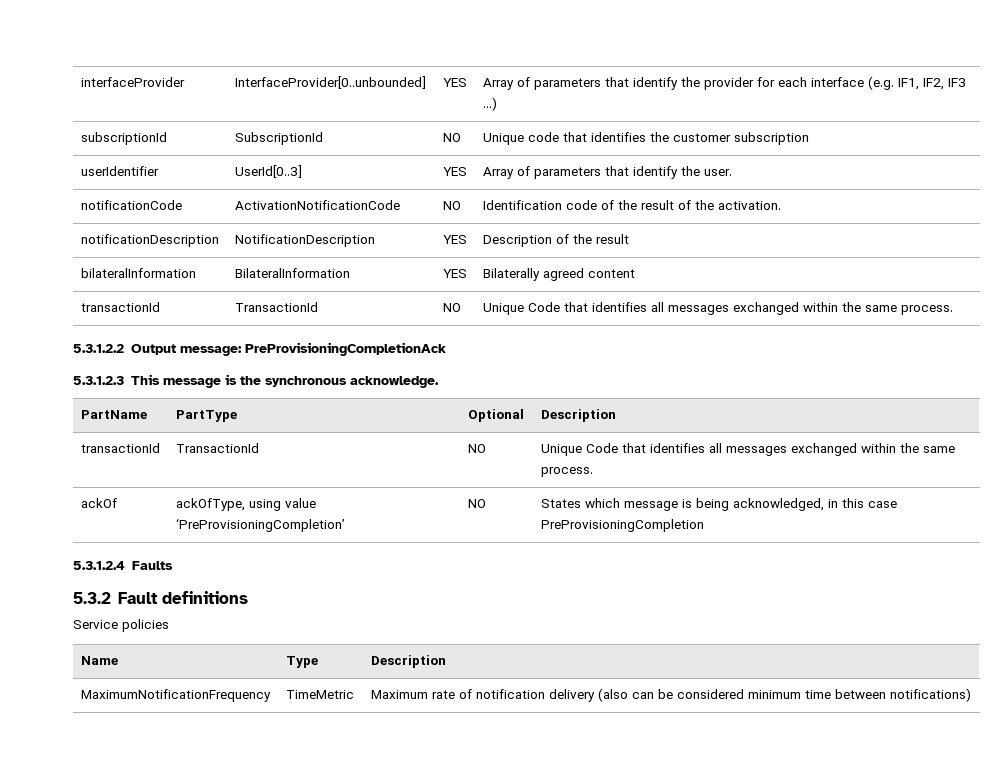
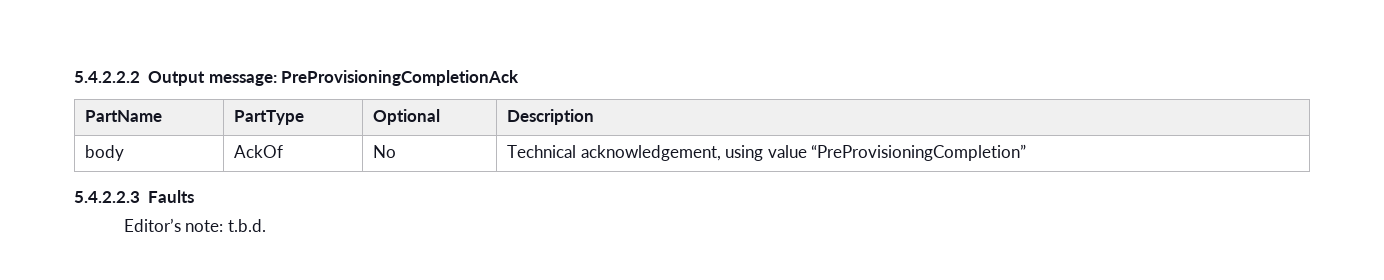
- interfaceProvider | InterfaceProvider[0..unbounded] | YES | Array of parameters that identify the provider for each interface (e.g. IF1, IF2, IF3 …)
- subscriptionId | SubscriptionId | NO | Unique code that identifies the customer subscription
- userIdentifier | UserId[0..3] | YES | Array of parameters that identify the user.
- notificationCode | ActivationNotificationCode | NO | Identification code of the result of the activation.
- notificationDescription | NotificationDescription | YES | Description of the result
- bilateralInformation | BilateralInformation | YES | Bilaterally agreed content
- transactionId | TransactionId | NO | Unique Code that identifies all messages exchanged within the same process.
- 5.3.1.2.2 Output message: PreProvisioningCompletionAck
- 5.3.1.2.3 This message is the synchronous acknowledge.
+ 5.4.2.2.2 Output message: PreProvisioningCompletionAck
  PartName | PartType | Optional | Description
- transactionId | TransactionId | NO | Unique Code that identifies all messages exchanged within the same process.
- ackOf | ackOfType, using value ‘PreProvisioningCompletion’ | NO | States which message is being acknowledged, in this case PreProvisioningCompletion
- 5.3.1.2.4 Faults
- 5.3.2 Fault definitions
- Service policies
- Name | Type | Description
- MaximumNotificationFrequency | TimeMetric | Maximum rate of notification delivery (also can be considered minimum time between notifications)
+ body | AckOf | No | Technical acknowledgement, using value “PreProvisioningCompletion”
+ 5.4.2.2.3 Faults
+ Editor’s note: t.b.d.

